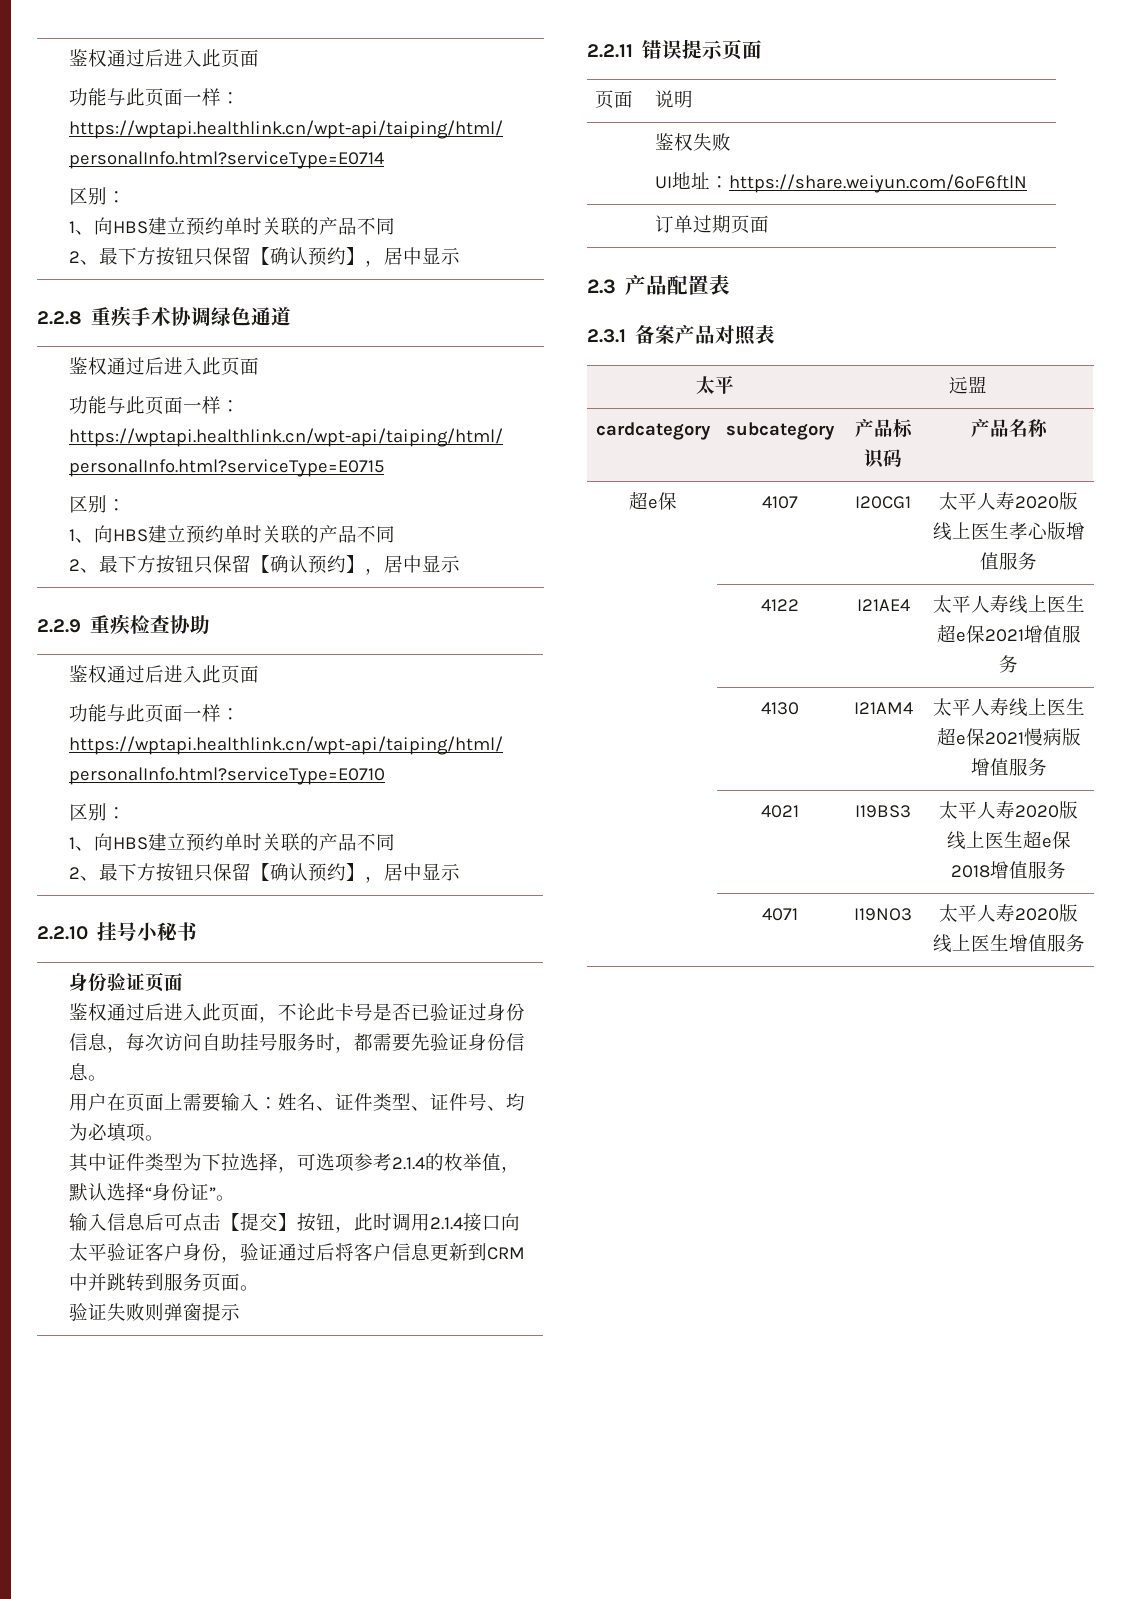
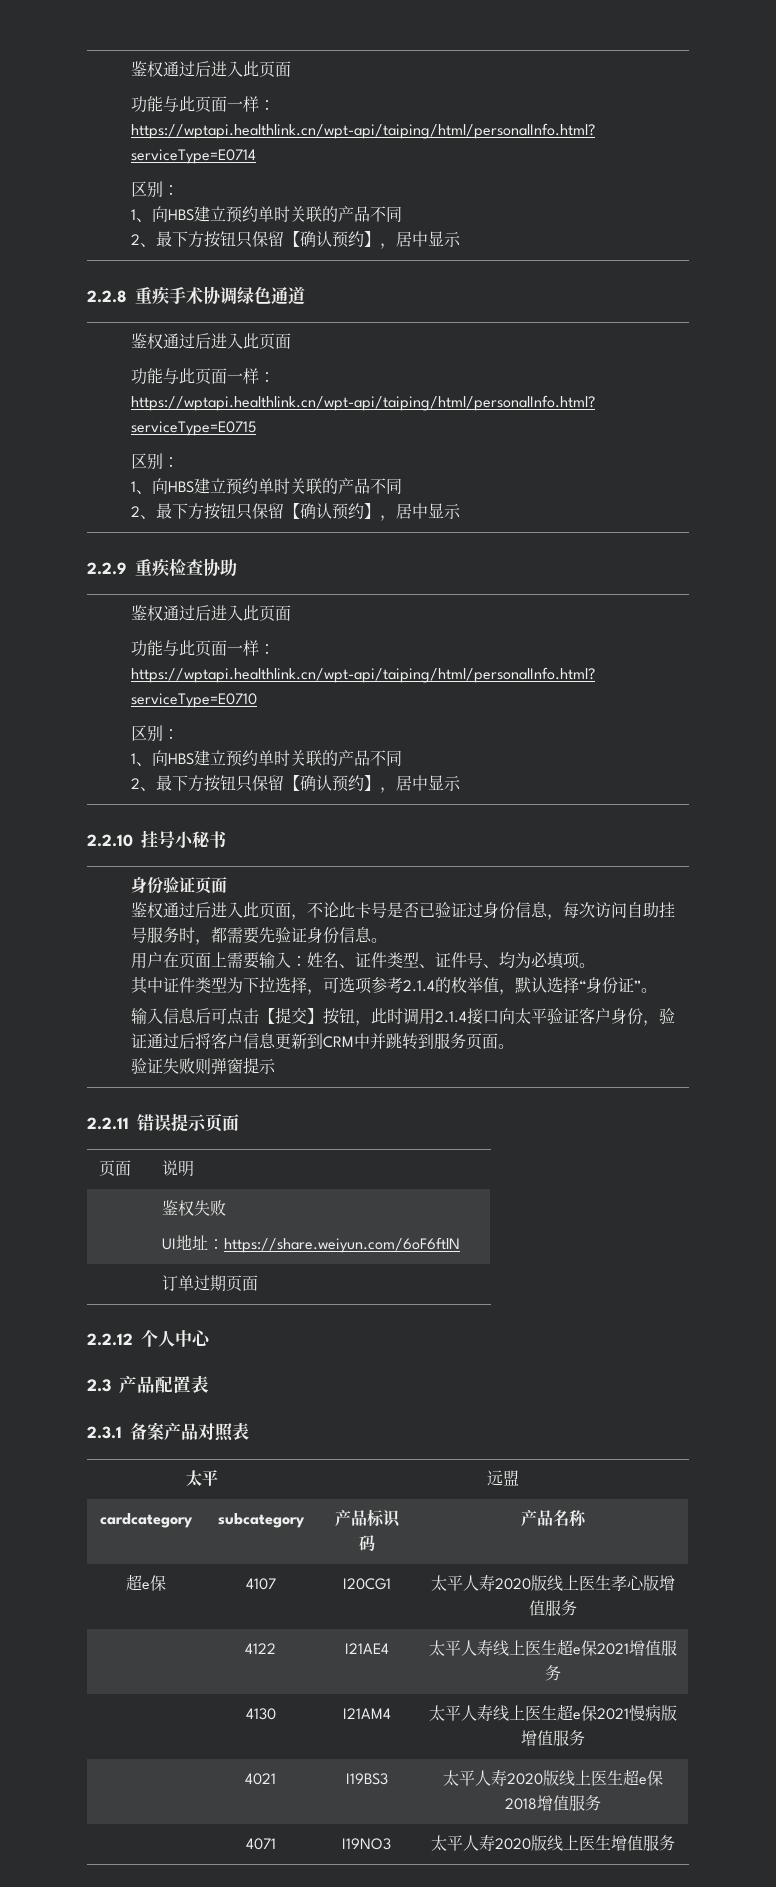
+ 2.2.12个人中心

